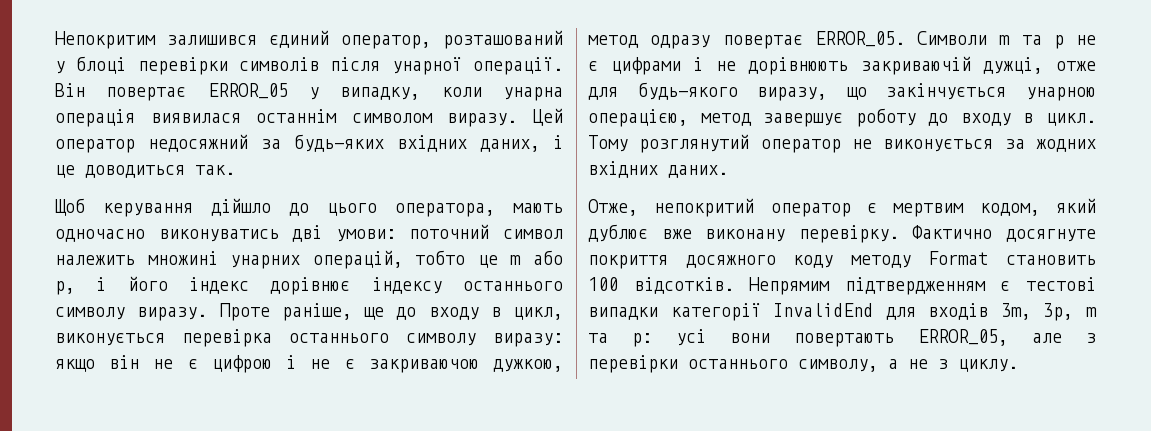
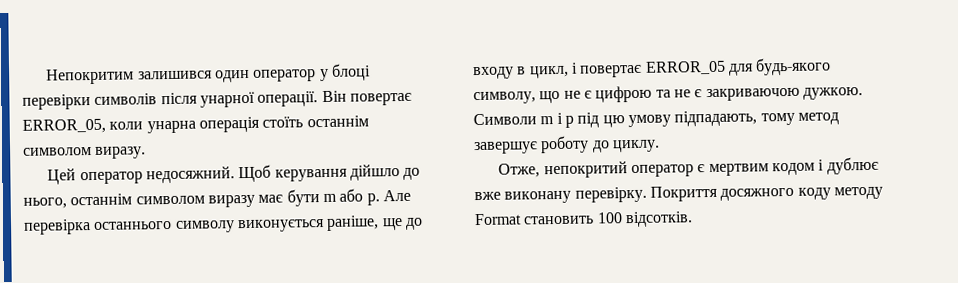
- Непокритим залишився єдиний оператор, розташований у блоці перевірки символів після унарної операції.
+ Непокритим залишився один оператор у блоці перевірки символів після унарної операції.
- Він повертає ERROR_05 у випадку, коли унарна операція виявилася останнім символом виразу. Цей оператор недосяжний за будь-яких вхідних даних, і це доводиться так.
- Щоб керування дійшло до цього оператора, мають одночасно виконуватись дві умови: поточний символ належить множині унарних операцій, тобто це m або p, і його індекс дорівнює індексу останнього символу виразу. Проте раніше, ще до входу в цикл, виконується перевірка останнього символу виразу: якщо він не є цифрою і не є закриваючою дужкою, метод одразу повертає ERROR_05. Символи m та p не є цифрами і не дорівнюють закриваючій дужці, отже для будь-якого виразу, що закінчується унарною операцією, метод завершує роботу до входу в цикл. Тому розглянутий оператор не виконується за жодних вхідних даних.
+ Він повертає ERROR_05, коли унарна операція стоїть останнім символом виразу.
+ Цей оператор недосяжний. Щоб керування дійшло до нього, останнім символом виразу має бути m або p. Але перевірка останнього символу виконується раніше, ще до входу в цикл, і повертає ERROR_05 для будь-якого символу, що не є цифрою та не є закриваючою дужкою. Символи m і p під цю умову підпадають, тому метод завершує роботу до циклу.
- Отже, непокритий оператор є мертвим кодом, який дублює вже виконану перевірку.
+ Отже, непокритий оператор є мертвим кодом і дублює вже виконану перевірку.
- Фактично досягнуте покриття досяжного коду методу Format становить 100 відсотків. Непрямим підтвердженням є тестові випадки категорії InvalidEnd для входів 3m, 3p, m та p: усі вони повертають ERROR_05, але з перевірки останнього символу, а не з циклу.
+ Покриття досяжного коду методу Format становить 100 відсотків.

